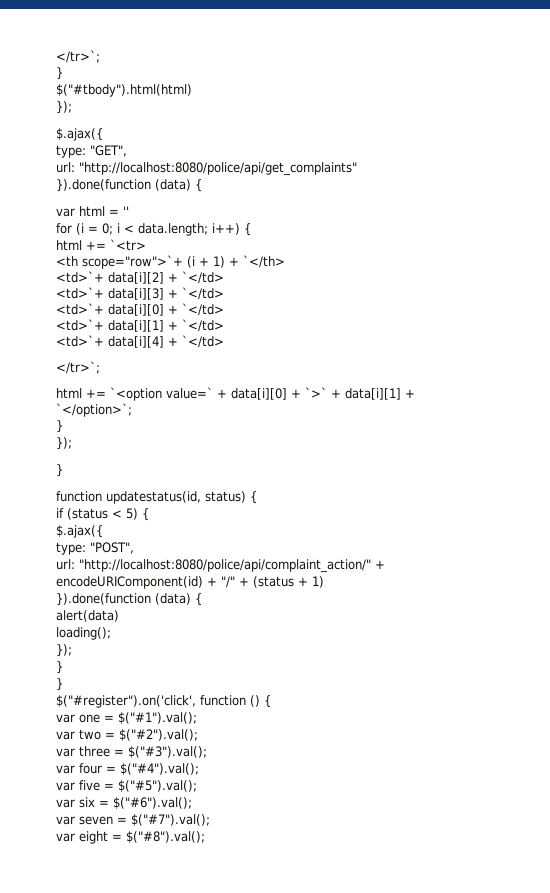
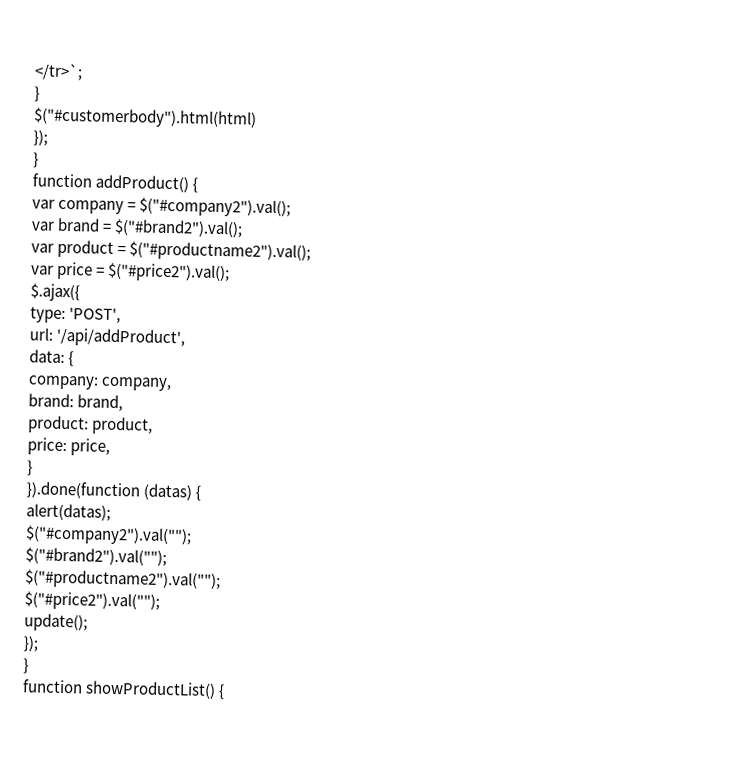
- $("#tbody").html(html)
- });
- $.ajax({
- type: "GET",
- url: "http://localhost:8080/police/api/get_complaints"
- }).done(function (data) {
- var html = ''
- for (i = 0; i < data.length; i++) {
- html += `<tr>
- <th scope="row">`+ (i + 1) + `</th>
- <td>`+ data[i][2] + `</td>
- <td>`+ data[i][3] + `</td>
- <td>`+ data[i][0] + `</td>
- <td>`+ data[i][1] + `</td>
- <td>`+ data[i][4] + `</td>
- </tr>`;
- html += `<option value=` + data[i][0] + `>` + data[i][1] + `</option>`;
- }
+ $("#customerbody").html(html)
  });
  }
- function updatestatus(id, status) {
- if (status < 5) {
+ function addProduct() {
+ var company = $("#company2").val();
+ var brand = $("#brand2").val();
+ var product = $("#productname2").val();
+ var price = $("#price2").val();
  $.ajax({
- type: "POST",
- url: "http://localhost:8080/police/api/complaint_action/" + encodeURIComponent(id) + "/" + (status + 1)
- }).done(function (data) {
- alert(data)
- loading();
+ type: 'POST',
+ url: '/api/addProduct',
+ data: {
+ company: company,
+ brand: brand,
+ product: product,
+ price: price,
+ }
+ }).done(function (datas) {
+ alert(datas);
+ $("#company2").val("");
+ $("#brand2").val("");
+ $("#productname2").val("");
+ $("#price2").val("");
+ update();
  });
  }
- }
- $("#register").on('click', function () {
- var one = $("#1").val();
- var two = $("#2").val();
- var three = $("#3").val();
- var four = $("#4").val();
- var five = $("#5").val();
- var six = $("#6").val();
- var seven = $("#7").val();
- var eight = $("#8").val();
+ function showProductList() {

